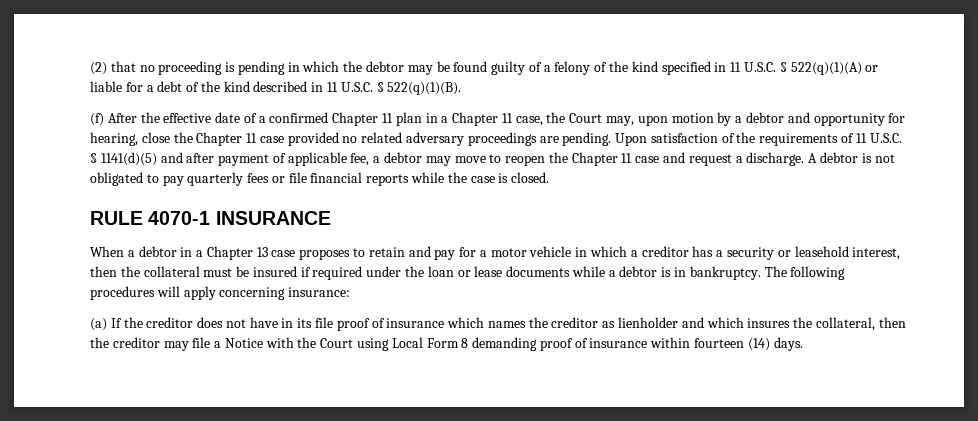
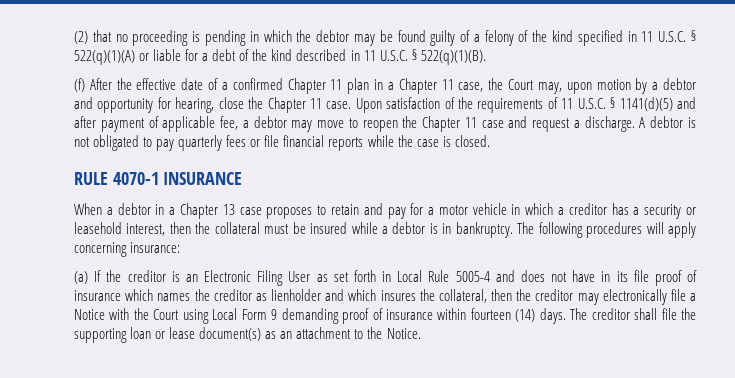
- (f) After the effective date of a confirmed Chapter 11 plan in a Chapter 11 case, the Court may, upon motion by a debtor and opportunity for hearing, close the Chapter 11 case provided no related adversary proceedings are pending.
+ (f) After the effective date of a confirmed Chapter 11 plan in a Chapter 11 case, the Court may, upon motion by a debtor and opportunity for hearing, close the Chapter 11 case.
- When a debtor in a Chapter 13 case proposes to retain and pay for a motor vehicle in which a creditor has a security or leasehold interest, then the collateral must be insured if required under the loan or lease documents while a debtor is in bankruptcy.
+ When a debtor in a Chapter 13 case proposes to retain and pay for a motor vehicle in which a creditor has a security or leasehold interest, then the collateral must be insured while a debtor is in bankruptcy.
- (a) If the creditor does not have in its file proof of insurance which names the creditor as lienholder and which insures the collateral, then the creditor may file a Notice with the Court using Local Form 8 demanding proof of insurance within fourteen (14) days.
+ (a) If the creditor is an Electronic Filing User as set forth in Local Rule 5005-4 and does not have in its file proof of insurance which names the creditor as lienholder and which insures the collateral, then the creditor may electronically file a Notice with the Court using Local Form 9 demanding proof of insurance within fourteen (14) days.
+ The creditor shall file the supporting loan or lease document(s) as an attachment to the Notice.

